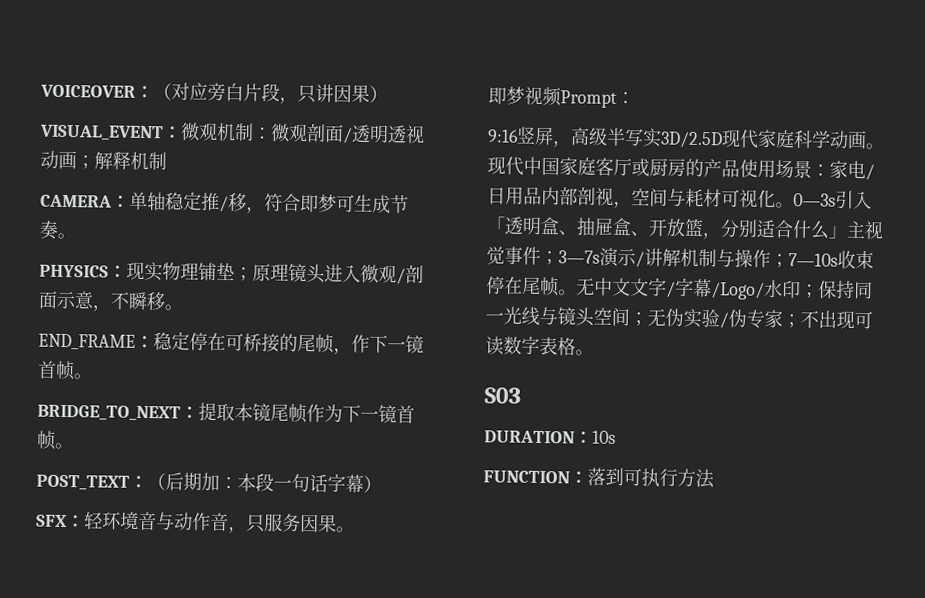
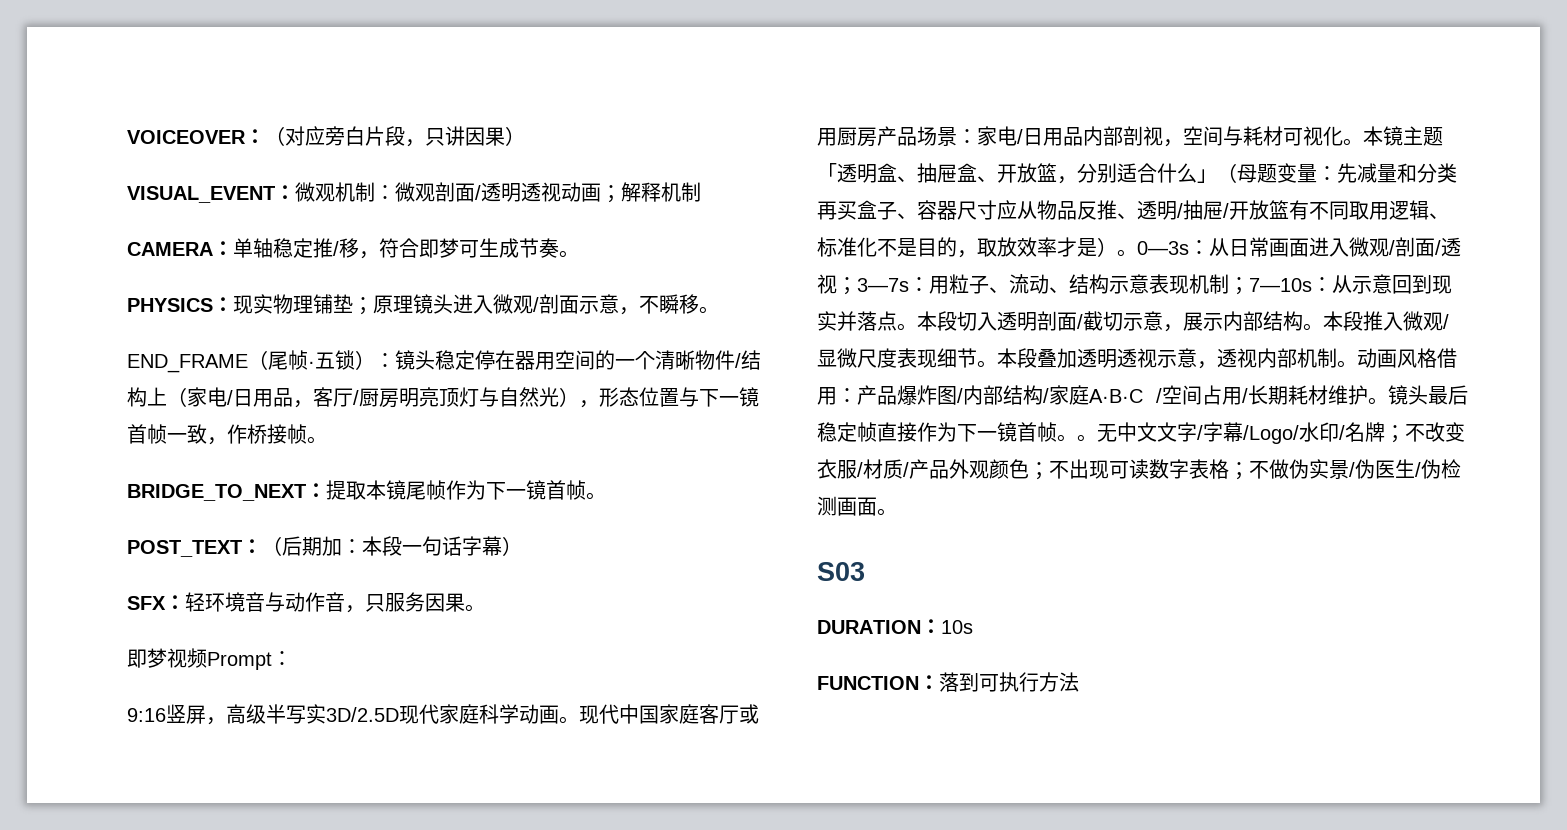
- END_FRAME：稳定停在可桥接的尾帧，作下一镜首帧。
+ END_FRAME（尾帧·五锁）：镜头稳定停在器用空间的一个清晰物件/结构上（家电/日用品，客厅/厨房明亮顶灯与自然光），形态位置与下一镜首帧一致，作桥接帧。
- 现代中国家庭客厅或厨房的产品使用场景：家电/日用品内部剖视，空间与耗材可视化。
+ 现代中国家庭客厅或用厨房产品场景：家电/日用品内部剖视，空间与耗材可视化。
- 0—3s引入「透明盒、抽屉盒、开放篮，分别适合什么」主视觉事件；3—7s演示/讲解机制与操作；7—10s收束停在尾帧。
+ 本镜主题「透明盒、抽屉盒、开放篮，分别适合什么」（母题变量：先减量和分类再买盒子、容器尺寸应从物品反推、透明/抽屉/开放篮有不同取用逻辑、标准化不是目的，取放效率才是）。0—3s：从日常画面进入微观/剖面/透视；3—7s：用粒子、流动、结构示意表现机制；7—10s：从示意回到现实并落点。本段切入透明剖面/截切示意，展示内部结构。本段推入微观/显微尺度表现细节。本段叠加透明透视示意，透视内部机制。动画风格借用：产品爆炸图/内部结构/家庭A·B·C /空间占用/长期耗材维护。镜头最后稳定帧直接作为下一镜首帧。。
- 无中文文字/字幕/Logo/水印；保持同一光线与镜头空间；无伪实验/伪专家；不出现可读数字表格。
+ 无中文文字/字幕/Logo/水印/名牌；不改变衣服/材质/产品外观颜色；不出现可读数字表格；不做伪实景/伪医生/伪检测画面。

